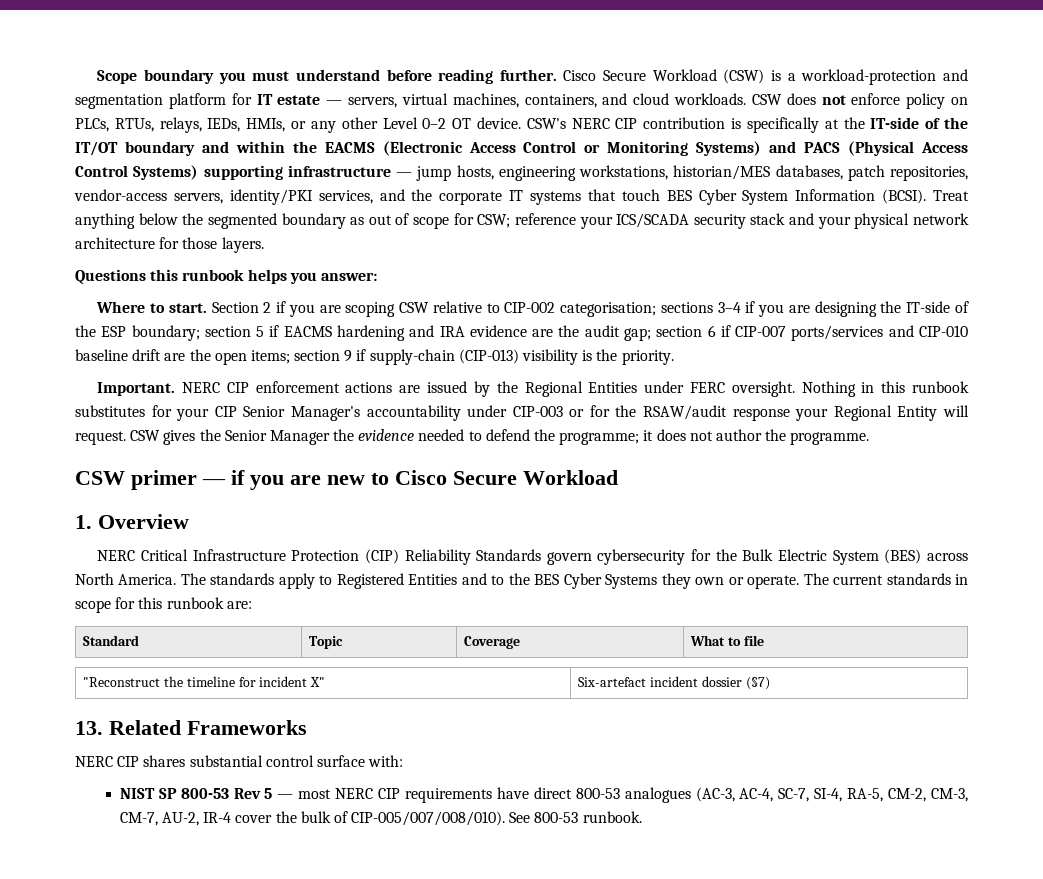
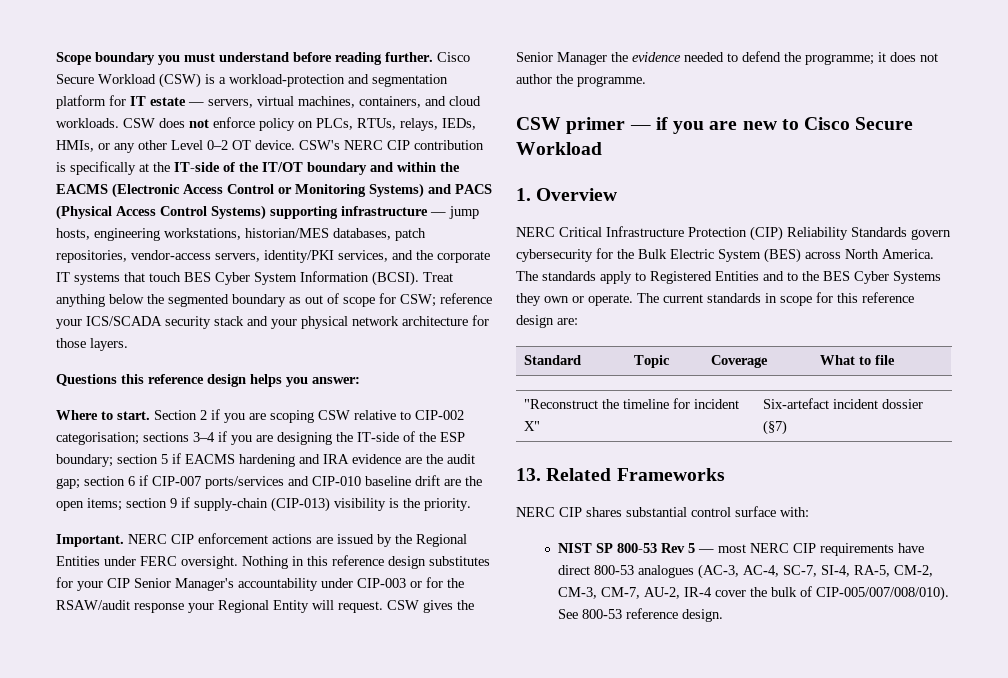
- Questions this runbook helps you answer:
+ Questions this reference design helps you answer:
- Nothing in this runbook substitutes for your CIP Senior Manager's accountability under CIP-003 or for the RSAW/audit response your Regional Entity will request.
+ Nothing in this reference design substitutes for your CIP Senior Manager's accountability under CIP-003 or for the RSAW/audit response your Regional Entity will request.
- The current standards in scope for this runbook are:
+ The current standards in scope for this reference design are:
- See 800-53 runbook.
+ See 800-53 reference design.

